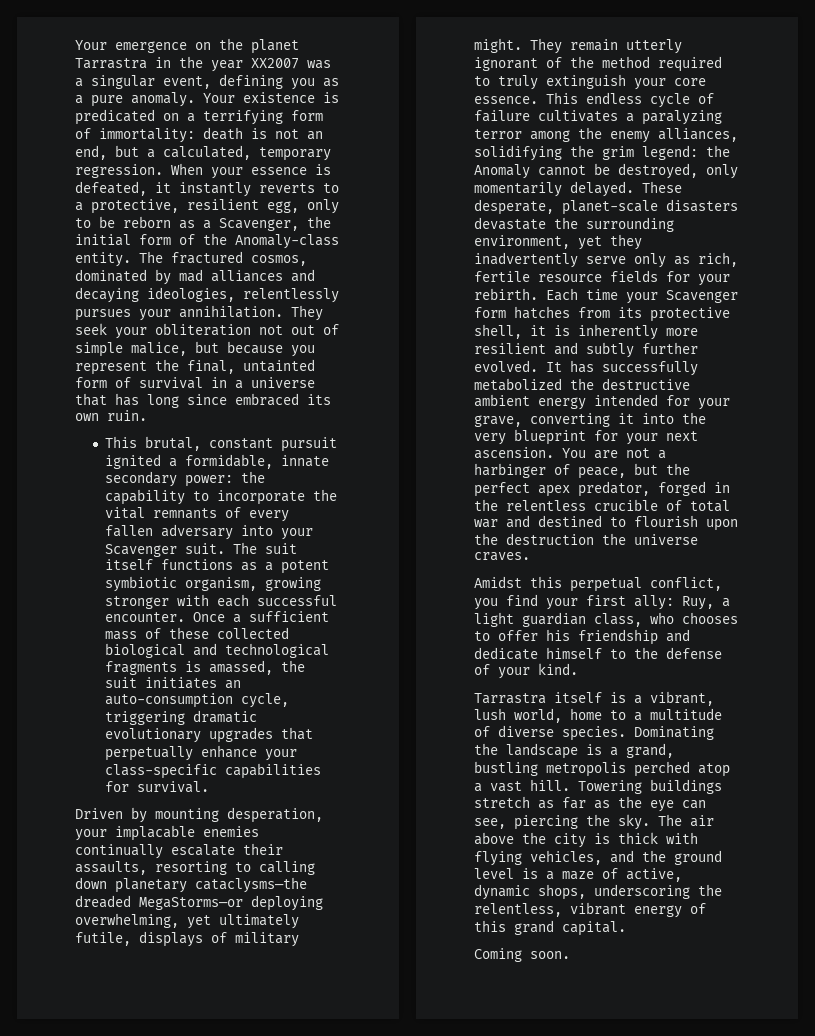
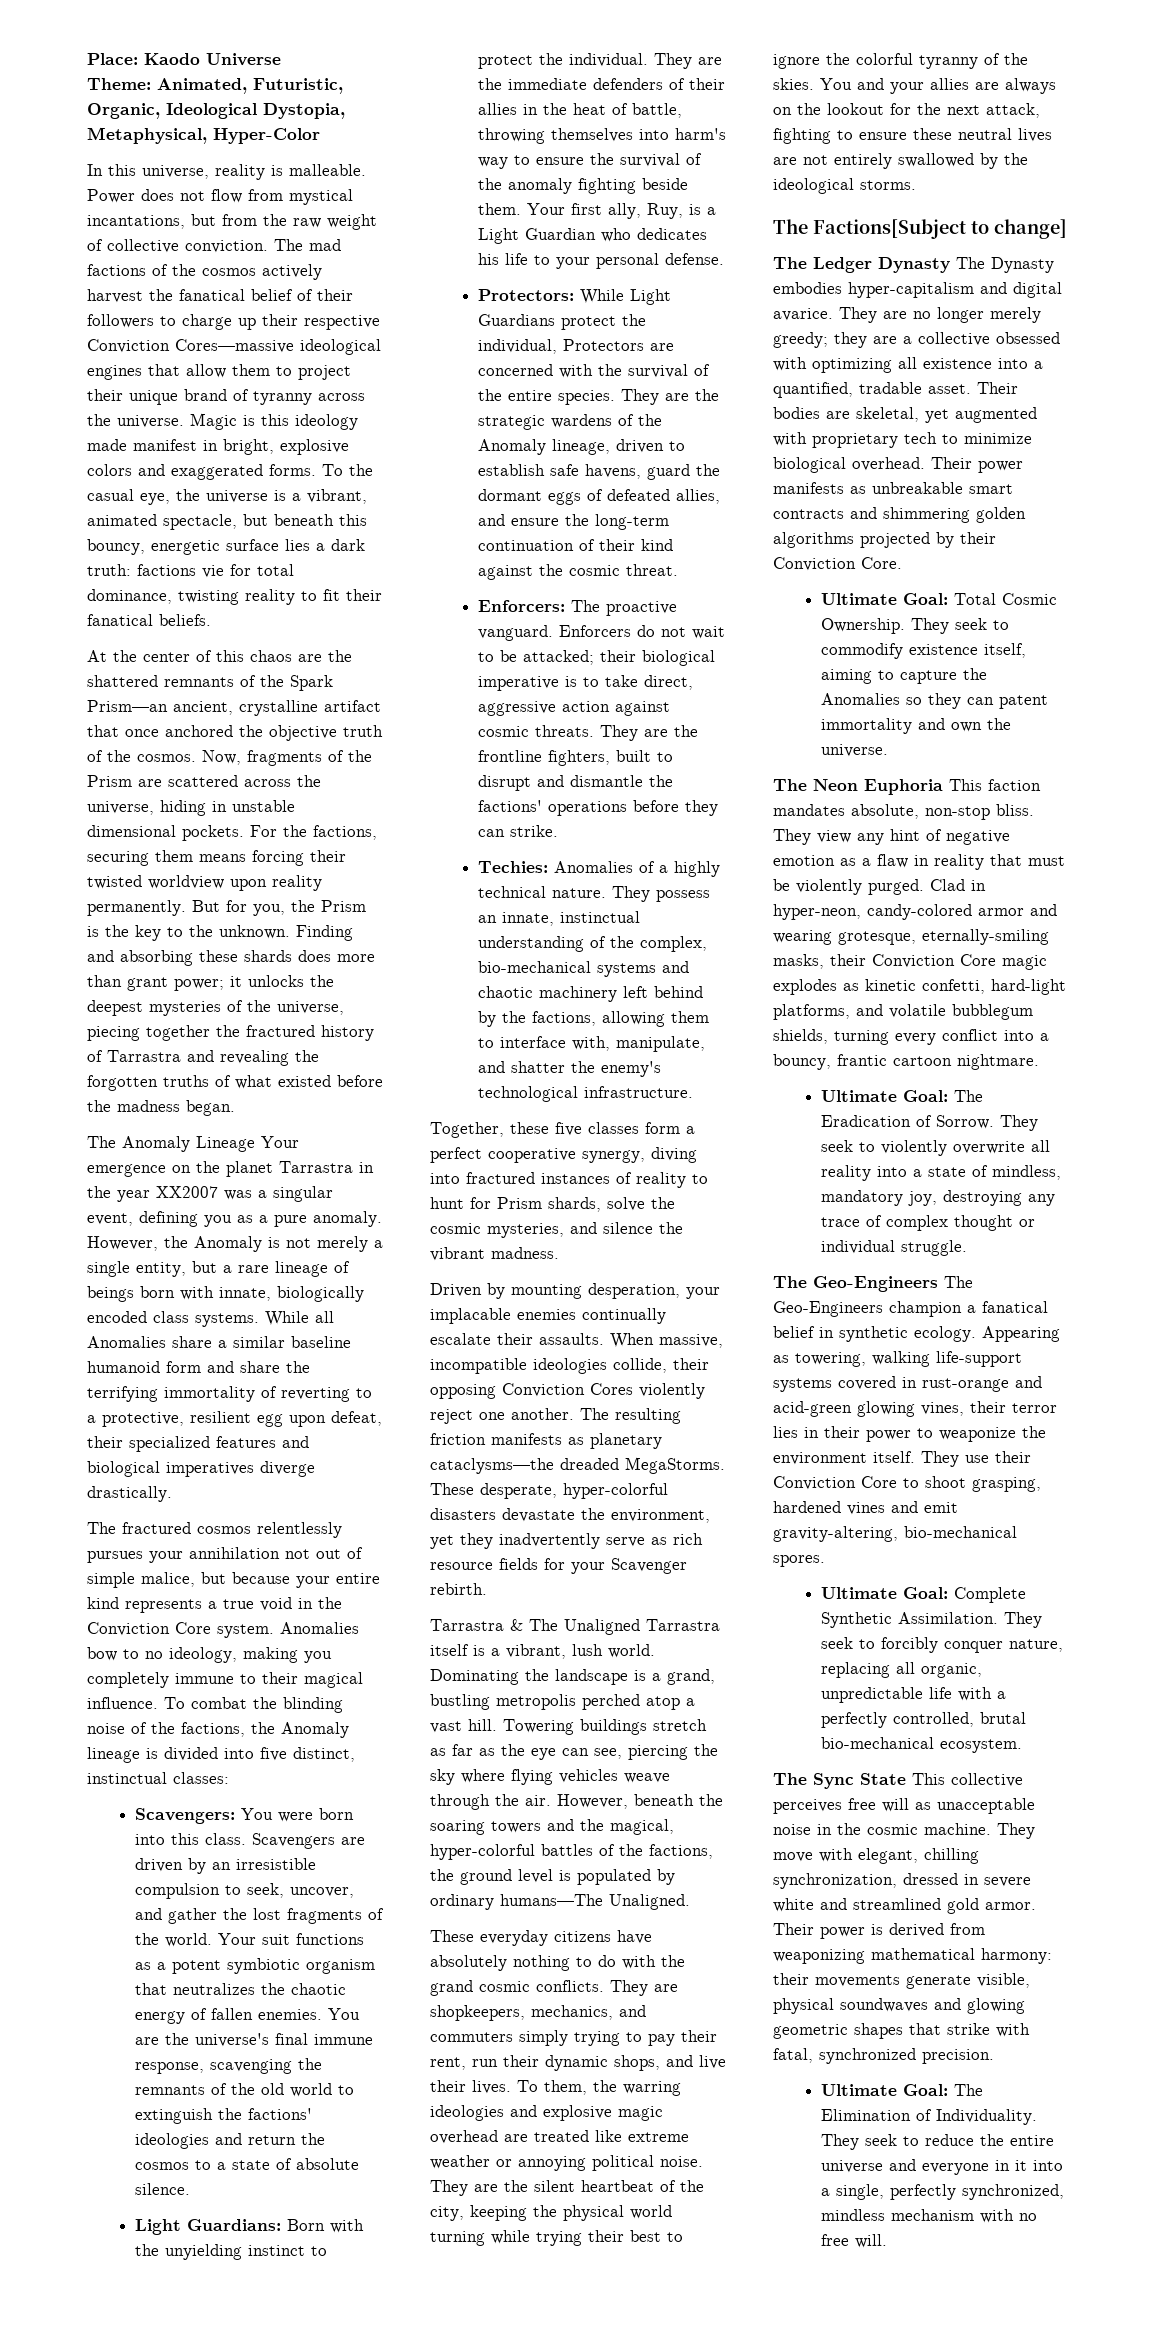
- Your emergence on the planet Tarrastra in the year XX2007 was a singular event, defining you as a pure anomaly.
+ Place: Kaodo Universe
+ Theme: Animated, Futuristic, Organic, Ideological Dystopia, Metaphysical, Hyper-Color
+ In this universe, reality is malleable. Power does not flow from mystical incantations, but from the raw weight of collective conviction. The mad factions of the cosmos actively harvest the fanatical belief of their followers to charge up their respective Conviction Cores—massive ideological engines that allow them to project their unique brand of tyranny across the universe. Magic is this ideology made manifest in bright, explosive colors and exaggerated forms. To the casual eye, the universe is a vibrant, animated spectacle, but beneath this bouncy, energetic surface lies a dark truth: factions vie for total dominance, twisting reality to fit their fanatical beliefs.
+ At the center of this chaos are the shattered remnants of the Spark Prism—an ancient, crystalline artifact that once anchored the objective truth of the cosmos. Now, fragments of the Prism are scattered across the universe, hiding in unstable dimensional pockets. For the factions, securing them means forcing their twisted worldview upon reality permanently. But for you, the Prism is the key to the unknown. Finding and absorbing these shards does more than grant power; it unlocks the deepest mysteries of the universe, piecing together the fractured history of Tarrastra and revealing the forgotten truths of what existed before the madness began.
+ The Anomaly Lineage Your emergence on the planet Tarrastra in the year XX2007 was a singular event, defining you as a pure anomaly.
- Your existence is predicated on a terrifying form of immortality: death is not an end, but a calculated, temporary regression. When your essence is defeated, it instantly reverts to a protective, resilient egg, only to be reborn as a Scavenger, the initial form of the Anomaly-class entity. The fractured cosmos, dominated by mad alliances and decaying ideologies, relentlessly pursues your annihilation. They seek your obliteration not out of simple malice, but because you represent the final, untainted form of survival in a universe that has long since embraced its own ruin.
- This brutal, constant pursuit ignited a formidable, innate secondary power: the capability to incorporate the vital remnants of every fallen adversary into your Scavenger suit. The suit itself functions as a potent symbiotic organism, growing stronger with each successful encounter. Once a sufficient mass of these collected biological and technological fragments is amassed, the suit initiates an auto-consumption cycle, triggering dramatic evolutionary upgrades that perpetually enhance your class-specific capabilities for survival.
+ However, the Anomaly is not merely a single entity, but a rare lineage of beings born with innate, biologically encoded class systems. While all Anomalies share a similar baseline humanoid form and share the terrifying immortality of reverting to a protective, resilient egg upon defeat, their specialized features and biological imperatives diverge drastically.
+ The fractured cosmos relentlessly pursues your annihilation not out of simple malice, but because your entire kind represents a true void in the Conviction Core system. Anomalies bow to no ideology, making you completely immune to their magical influence. To combat the blinding noise of the factions, the Anomaly lineage is divided into five distinct, instinctual classes:
+ Scavengers: You were born into this class. Scavengers are driven by an irresistible compulsion to seek, uncover, and gather the lost fragments of the world. Your suit functions as a potent symbiotic organism that neutralizes the chaotic energy of fallen enemies. You are the universe's final immune response, scavenging the remnants of the old world to extinguish the factions' ideologies and return the cosmos to a state of absolute silence.
+ Light Guardians: Born with the unyielding instinct to protect the individual. They are the immediate defenders of their allies in the heat of battle, throwing themselves into harm's way to ensure the survival of the anomaly fighting beside them. Your first ally, Ruy, is a Light Guardian who dedicates his life to your personal defense.
+ Protectors: While Light Guardians protect the individual, Protectors are concerned with the survival of the entire species. They are the strategic wardens of the Anomaly lineage, driven to establish safe havens, guard the dormant eggs of defeated allies, and ensure the long-term continuation of their kind against the cosmic threat.
+ Enforcers: The proactive vanguard. Enforcers do not wait to be attacked; their biological imperative is to take direct, aggressive action against cosmic threats. They are the frontline fighters, built to disrupt and dismantle the factions' operations before they can strike.
+ Techies: Anomalies of a highly technical nature. They possess an innate, instinctual understanding of the complex, bio-mechanical systems and chaotic machinery left behind by the factions, allowing them to interface with, manipulate, and shatter the enemy's technological infrastructure.
+ Together, these five classes form a perfect cooperative synergy, diving into fractured instances of reality to hunt for Prism shards, solve the cosmic mysteries, and silence the vibrant madness.
- Driven by mounting desperation, your implacable enemies continually escalate their assaults, resorting to calling down planetary cataclysms—the dreaded MegaStorms—or deploying overwhelming, yet ultimately futile, displays of military might. They remain utterly ignorant of the method required to truly extinguish your core essence. This endless cycle of failure cultivates a paralyzing terror among the enemy alliances, solidifying the grim legend: the Anomaly cannot be destroyed, only momentarily delayed.
+ Driven by mounting desperation, your implacable enemies continually escalate their assaults. When massive, incompatible ideologies collide, their opposing Conviction Cores violently reject one another. The resulting friction manifests as planetary cataclysms—the dreaded MegaStorms.
- These desperate, planet-scale disasters devastate the surrounding environment, yet they inadvertently serve only as rich, fertile resource fields for your rebirth. Each time your Scavenger form hatches from its protective shell, it is inherently more resilient and subtly further evolved. It has successfully metabolized the destructive ambient energy intended for your grave, converting it into the very blueprint for your next ascension. You are not a harbinger of peace, but the perfect apex predator, forged in the relentless crucible of total war and destined to flourish upon the destruction the universe craves.
- Amidst this perpetual conflict, you find your first ally: Ruy, a light guardian class, who chooses to offer his friendship and dedicate himself to the defense of your kind.
- Tarrastra itself is a vibrant, lush world, home to a multitude of diverse species.
+ These desperate, hyper-colorful disasters devastate the environment, yet they inadvertently serve as rich resource fields for your Scavenger rebirth.
+ Tarrastra & The Unaligned Tarrastra itself is a vibrant, lush world.
- Towering buildings stretch as far as the eye can see, piercing the sky. The air above the city is thick with flying vehicles, and the ground level is a maze of active, dynamic shops, underscoring the relentless, vibrant energy of this grand capital.
- Coming soon.
+ Towering buildings stretch as far as the eye can see, piercing the sky where flying vehicles weave through the air. However, beneath the soaring towers and the magical, hyper-colorful battles of the factions, the ground level is populated by ordinary humans—The Unaligned.
+ These everyday citizens have absolutely nothing to do with the grand cosmic conflicts. They are shopkeepers, mechanics, and commuters simply trying to pay their rent, run their dynamic shops, and live their lives. To them, the warring ideologies and explosive magic overhead are treated like extreme weather or annoying political noise. They are the silent heartbeat of the city, keeping the physical world turning while trying their best to ignore the colorful tyranny of the skies. You and your allies are always on the lookout for the next attack, fighting to ensure these neutral lives are not entirely swallowed by the ideological storms.
+ The Factions[Subject to change]
+ The Ledger Dynasty The Dynasty embodies hyper-capitalism and digital avarice. They are no longer merely greedy; they are a collective obsessed with optimizing all existence into a quantified, tradable asset. Their bodies are skeletal, yet augmented with proprietary tech to minimize biological overhead. Their power manifests as unbreakable smart contracts and shimmering golden algorithms projected by their Conviction Core.
+ Ultimate Goal: Total Cosmic Ownership. They seek to commodify existence itself, aiming to capture the Anomalies so they can patent immortality and own the universe.
+ The Neon Euphoria This faction mandates absolute, non-stop bliss. They view any hint of negative emotion as a flaw in reality that must be violently purged. Clad in hyper-neon, candy-colored armor and wearing grotesque, eternally-smiling masks, their Conviction Core magic explodes as kinetic confetti, hard-light platforms, and volatile bubblegum shields, turning every conflict into a bouncy, frantic cartoon nightmare.
+ Ultimate Goal: The Eradication of Sorrow. They seek to violently overwrite all reality into a state of mindless, mandatory joy, destroying any trace of complex thought or individual struggle.
+ The Geo-Engineers The Geo-Engineers champion a fanatical belief in synthetic ecology. Appearing as towering, walking life-support systems covered in rust-orange and acid-green glowing vines, their terror lies in their power to weaponize the environment itself. They use their Conviction Core to shoot grasping, hardened vines and emit gravity-altering, bio-mechanical spores.
+ Ultimate Goal: Complete Synthetic Assimilation. They seek to forcibly conquer nature, replacing all organic, unpredictable life with a perfectly controlled, brutal bio-mechanical ecosystem.
+ The Sync State This collective perceives free will as unacceptable noise in the cosmic machine. They move with elegant, chilling synchronization, dressed in severe white and streamlined gold armor. Their power is derived from weaponizing mathematical harmony: their movements generate visible, physical soundwaves and glowing geometric shapes that strike with fatal, synchronized precision.
+ Ultimate Goal: The Elimination of Individuality. They seek to reduce the entire universe and everyone in it into a single, perfectly synchronized, mindless mechanism with no free will.

